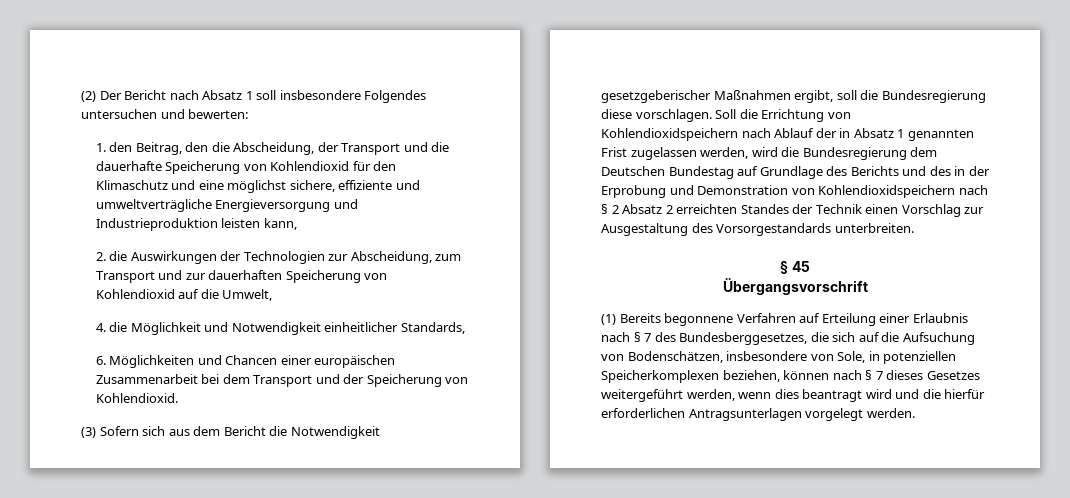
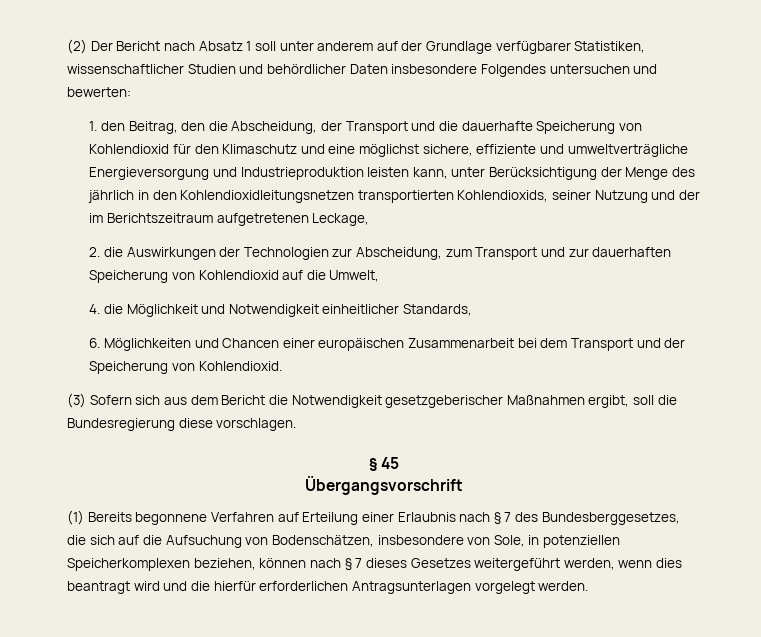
- (2) Der Bericht nach Absatz 1 soll insbesondere Folgendes untersuchen und bewerten:
+ (2) Der Bericht nach Absatz 1 soll unter anderem auf der Grundlage verfügbarer Statistiken, wissenschaftlicher Studien und behördlicher Daten insbesondere Folgendes untersuchen und bewerten:
- 1. den Beitrag, den die Abscheidung, der Transport und die dauerhafte Speicherung von Kohlendioxid für den Klimaschutz und eine möglichst sichere, effiziente und umweltverträgliche Energieversorgung und Industrieproduktion leisten kann,
+ 1. den Beitrag, den die Abscheidung, der Transport und die dauerhafte Speicherung von Kohlendioxid für den Klimaschutz und eine möglichst sichere, effiziente und umweltverträgliche Energieversorgung und Industrieproduktion leisten kann, unter Berücksichtigung der Menge des jährlich in den Kohlendioxidleitungsnetzen transportierten Kohlendioxids, seiner Nutzung und der im Berichtszeitraum aufgetretenen Leckage,
- Soll die Errichtung von Kohlendioxidspeichern nach Ablauf der in Absatz 1 genannten Frist zugelassen werden, wird die Bundesregierung dem Deutschen Bundestag auf Grundlage des Berichts und des in der Erprobung und Demonstration von Kohlendioxidspeichern nach § 2 Absatz 2 erreichten Standes der Technik einen Vorschlag zur Ausgestaltung des Vorsorgestandards unterbreiten.

